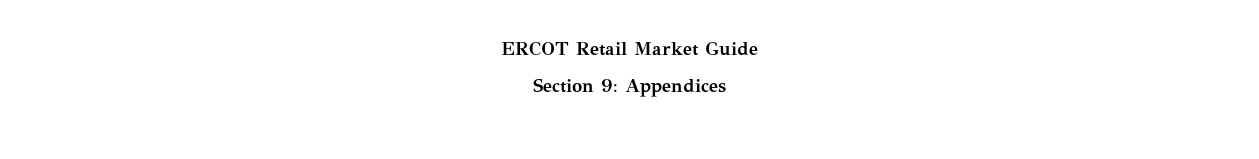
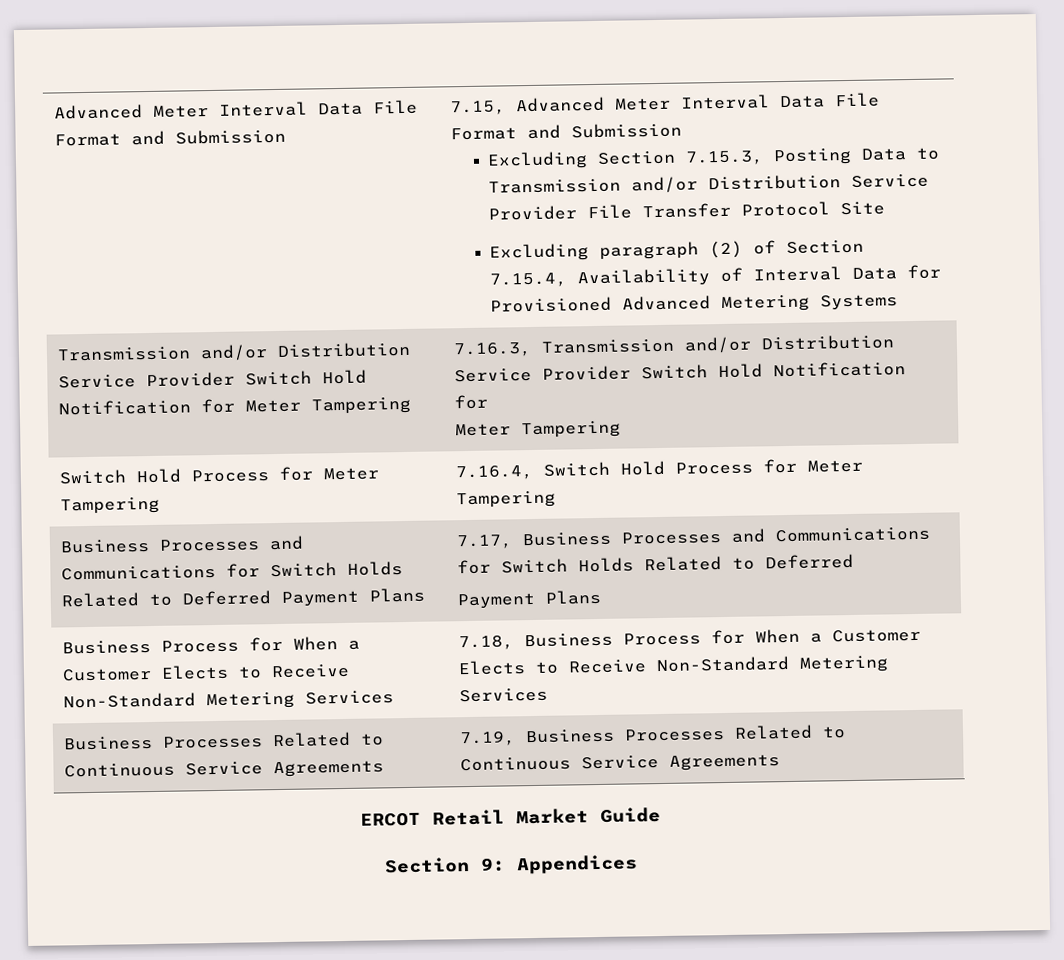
+ Advanced Meter Interval Data File Format and Submission | 7.15, Advanced Meter Interval Data File Format and Submission
+ Excluding Section 7.15.3, Posting Data to Transmission and/or Distribution Service Provider File Transfer Protocol Site
+ Excluding paragraph (2) of Section 7.15.4, Availability of Interval Data for Provisioned Advanced Metering Systems
+ Transmission and/or Distribution Service Provider Switch Hold Notification for Meter Tampering | 7.16.3, Transmission and/or Distribution Service Provider Switch Hold Notification for
+ Meter Tampering
+ Switch Hold Process for Meter Tampering | 7.16.4, Switch Hold Process for Meter Tampering
+ Business Processes and Communications for Switch Holds Related to Deferred Payment Plans | 7.17, Business Processes and Communications for Switch Holds Related to Deferred
+ Payment Plans
+ Business Process for When a Customer Elects to Receive Non-Standard Metering Services | 7.18, Business Process for When a Customer Elects to Receive Non-Standard Metering Services
+ Business Processes Related to Continuous Service Agreements | 7.19, Business Processes Related to Continuous Service Agreements

